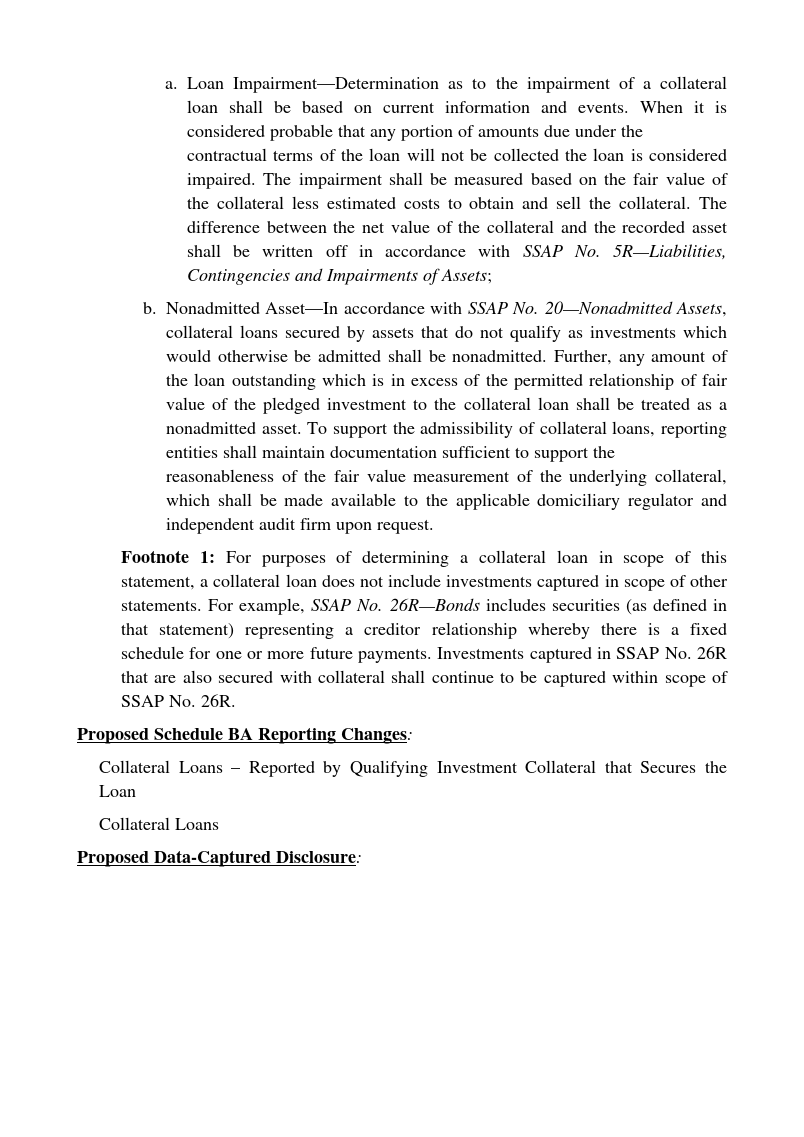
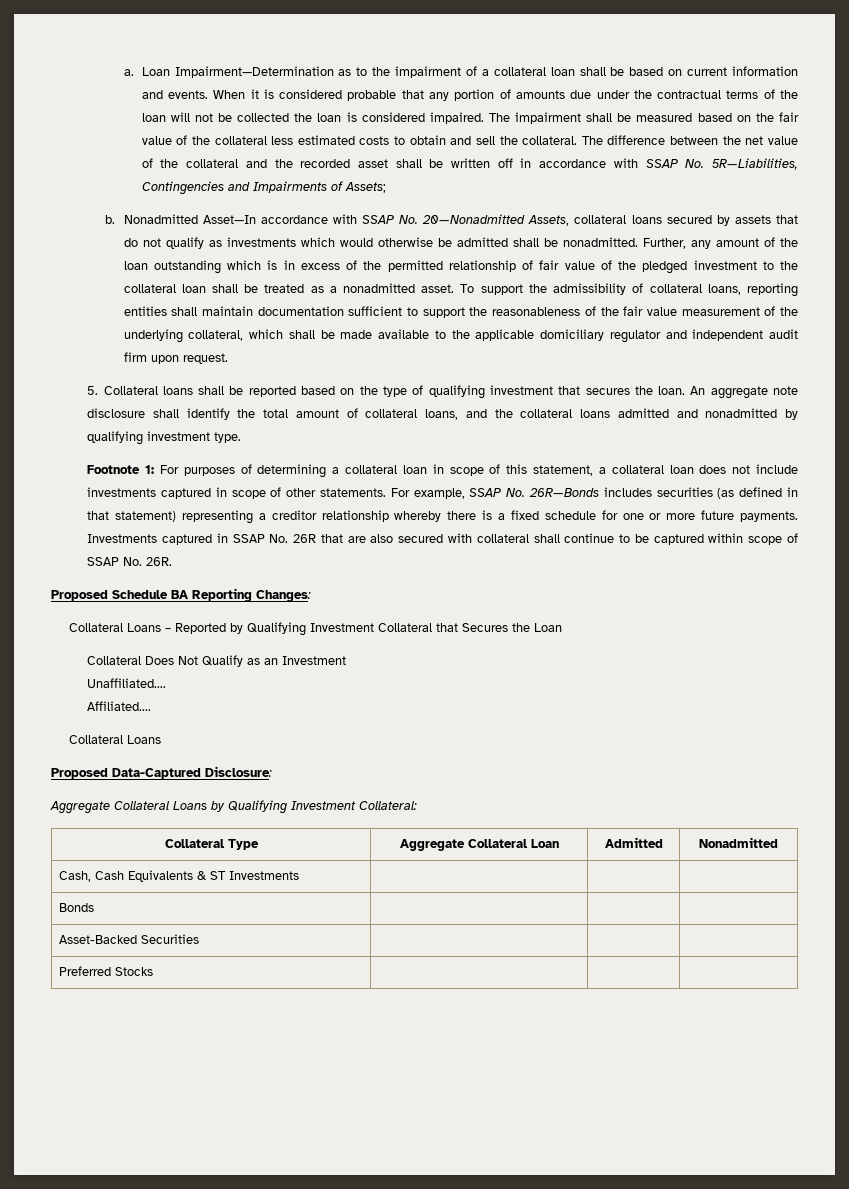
+ 5. Collateral loans shall be reported based on the type of qualifying investment that secures the loan. An aggregate note disclosure shall identify the total amount of collateral loans, and the collateral loans admitted and nonadmitted by qualifying investment type.
+ Collateral Does Not Qualify as an Investment
+ Unaffiliated....
+ Affiliated....
+ Aggregate Collateral Loans by Qualifying Investment Collateral:
+ Collateral Type | Aggregate Collateral Loan | Admitted | Nonadmitted
+ Cash, Cash Equivalents & ST Investments | | |
+ Bonds | | |
+ Asset-Backed Securities | | |
+ Preferred Stocks | | |

